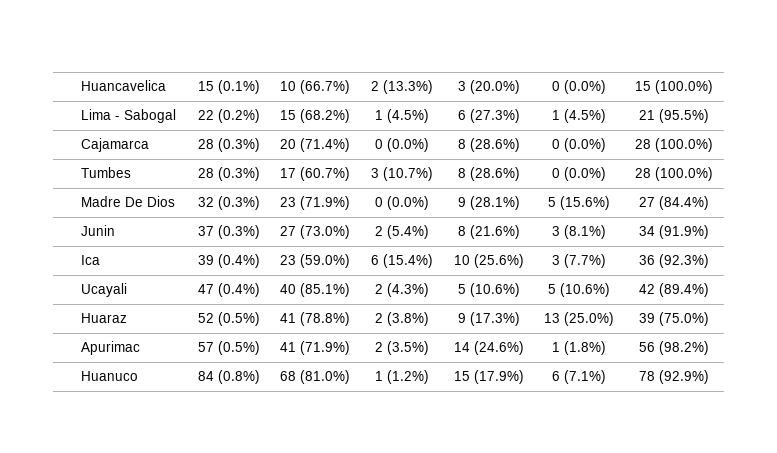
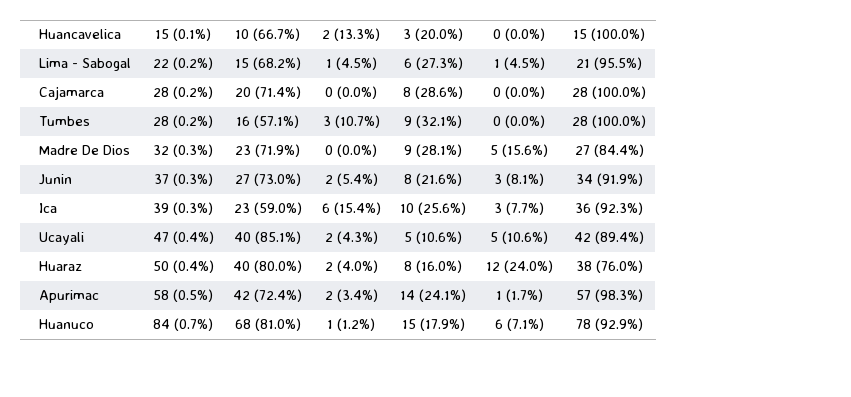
- Cajamarca | 28 (0.3%) | 20 (71.4%) | 0 (0.0%) | 8 (28.6%) | 0 (0.0%) | 28 (100.0%)
+ Cajamarca | 28 (0.2%) | 20 (71.4%) | 0 (0.0%) | 8 (28.6%) | 0 (0.0%) | 28 (100.0%)
- Tumbes | 28 (0.3%) | 17 (60.7%) | 3 (10.7%) | 8 (28.6%) | 0 (0.0%) | 28 (100.0%)
+ Tumbes | 28 (0.2%) | 16 (57.1%) | 3 (10.7%) | 9 (32.1%) | 0 (0.0%) | 28 (100.0%)
- Ica | 39 (0.4%) | 23 (59.0%) | 6 (15.4%) | 10 (25.6%) | 3 (7.7%) | 36 (92.3%)
+ Ica | 39 (0.3%) | 23 (59.0%) | 6 (15.4%) | 10 (25.6%) | 3 (7.7%) | 36 (92.3%)
- Huaraz | 52 (0.5%) | 41 (78.8%) | 2 (3.8%) | 9 (17.3%) | 13 (25.0%) | 39 (75.0%)
+ Huaraz | 50 (0.4%) | 40 (80.0%) | 2 (4.0%) | 8 (16.0%) | 12 (24.0%) | 38 (76.0%)
- Apurimac | 57 (0.5%) | 41 (71.9%) | 2 (3.5%) | 14 (24.6%) | 1 (1.8%) | 56 (98.2%)
+ Apurimac | 58 (0.5%) | 42 (72.4%) | 2 (3.4%) | 14 (24.1%) | 1 (1.7%) | 57 (98.3%)
- Huanuco | 84 (0.8%) | 68 (81.0%) | 1 (1.2%) | 15 (17.9%) | 6 (7.1%) | 78 (92.9%)
+ Huanuco | 84 (0.7%) | 68 (81.0%) | 1 (1.2%) | 15 (17.9%) | 6 (7.1%) | 78 (92.9%)

